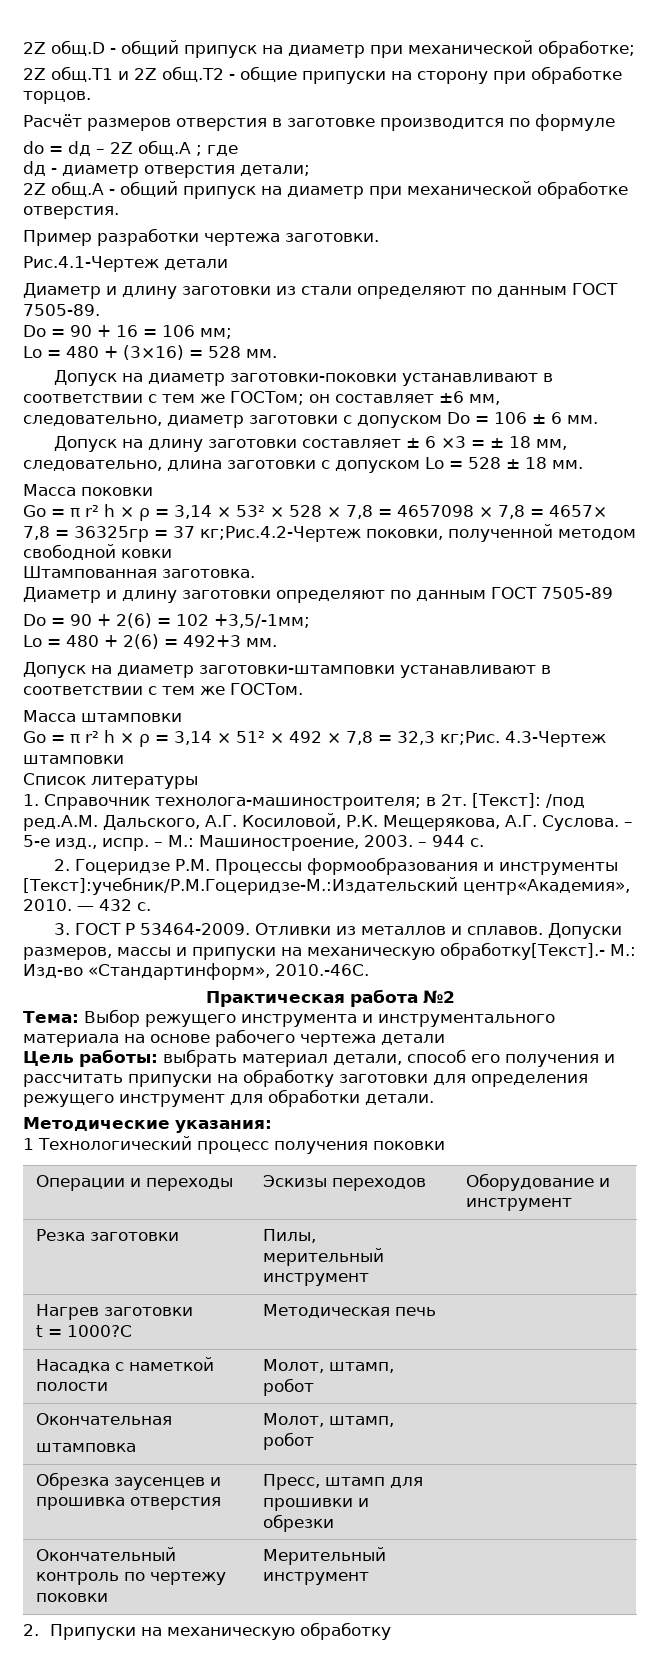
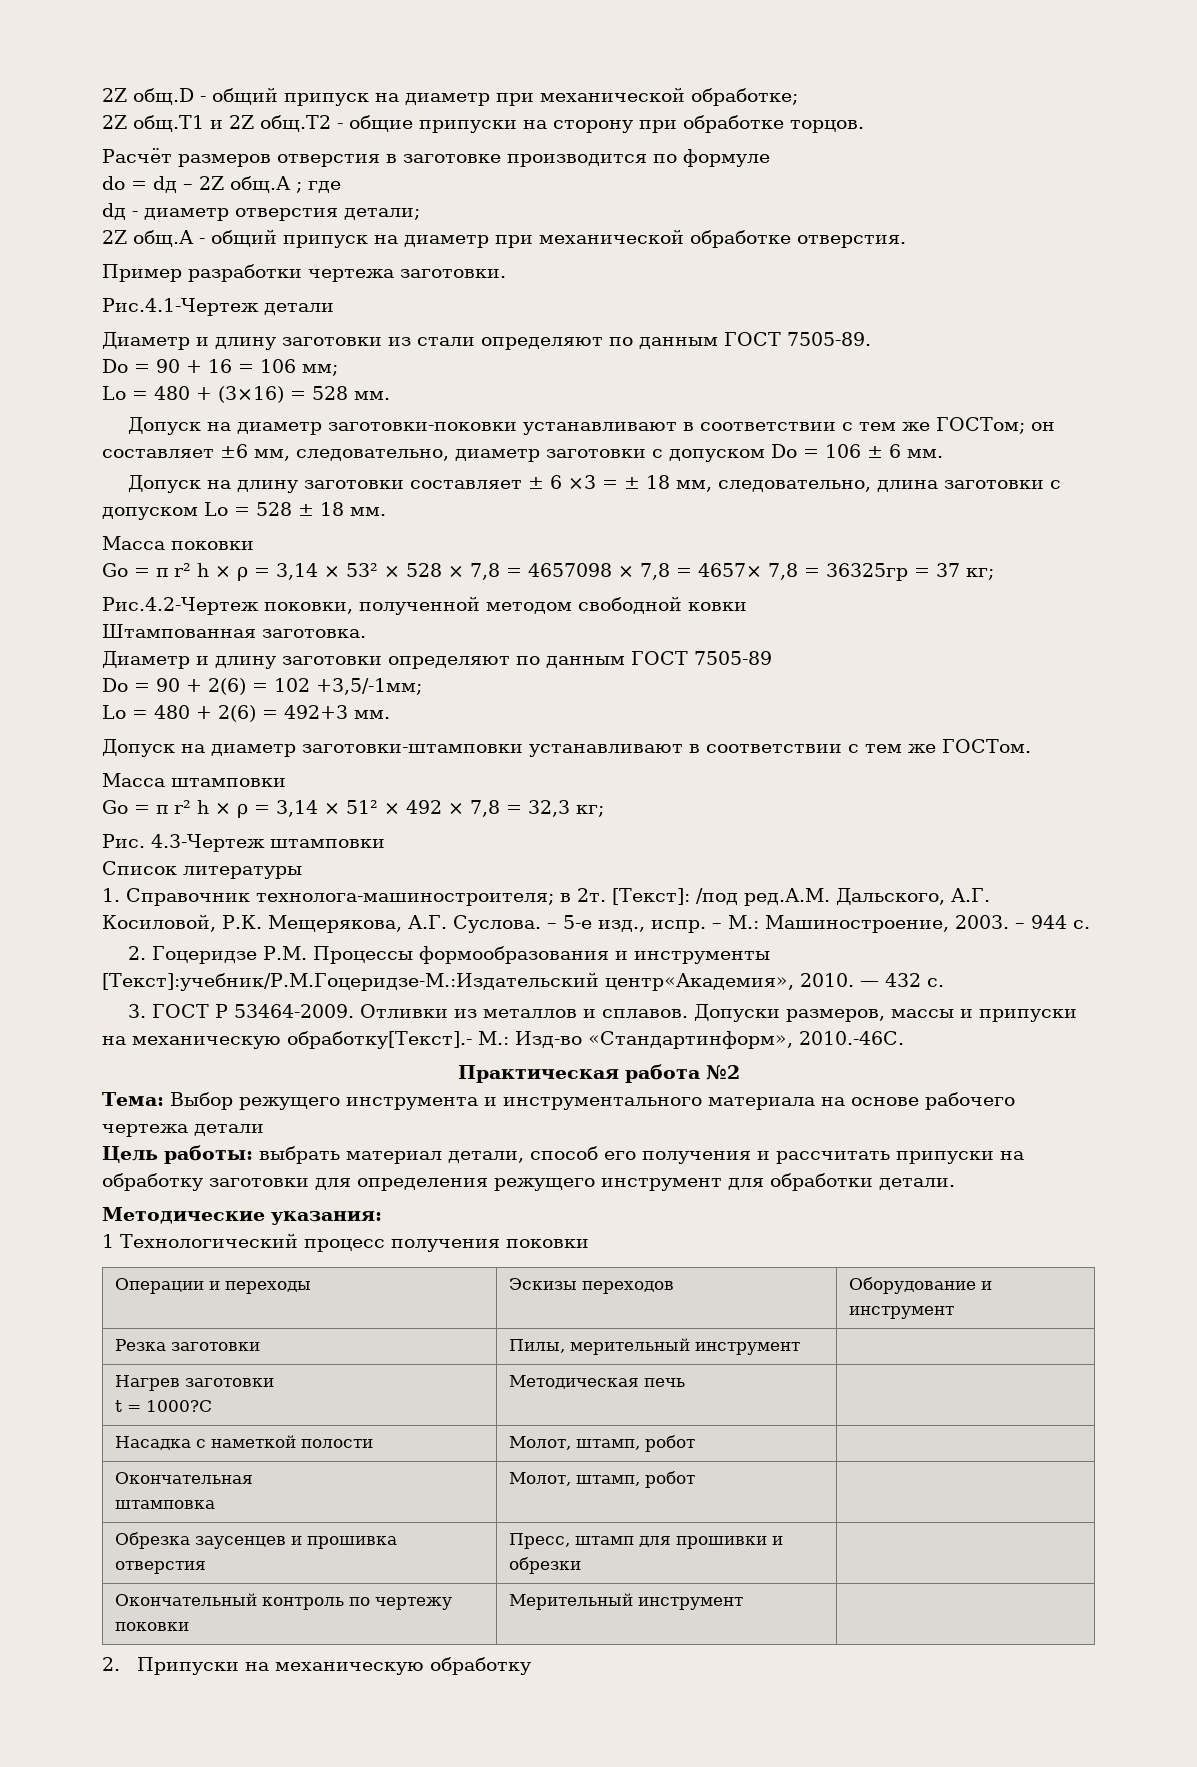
- Go = π r² h × ρ = 3,14 × 53² × 528 × 7,8 = 4657098 × 7,8 = 4657× 7,8 = 36325гр = 37 кг;Рис.4.2-Чертеж поковки, полученной методом свободной ковки
+ Go = π r² h × ρ = 3,14 × 53² × 528 × 7,8 = 4657098 × 7,8 = 4657× 7,8 = 36325гр = 37 кг;
+ Рис.4.2-Чертеж поковки, полученной методом свободной ковки
- Go = π r² h × ρ = 3,14 × 51² × 492 × 7,8 = 32,3 кг;Рис. 4.3-Чертеж штамповки
+ Go = π r² h × ρ = 3,14 × 51² × 492 × 7,8 = 32,3 кг;
+ Рис. 4.3-Чертеж штамповки

